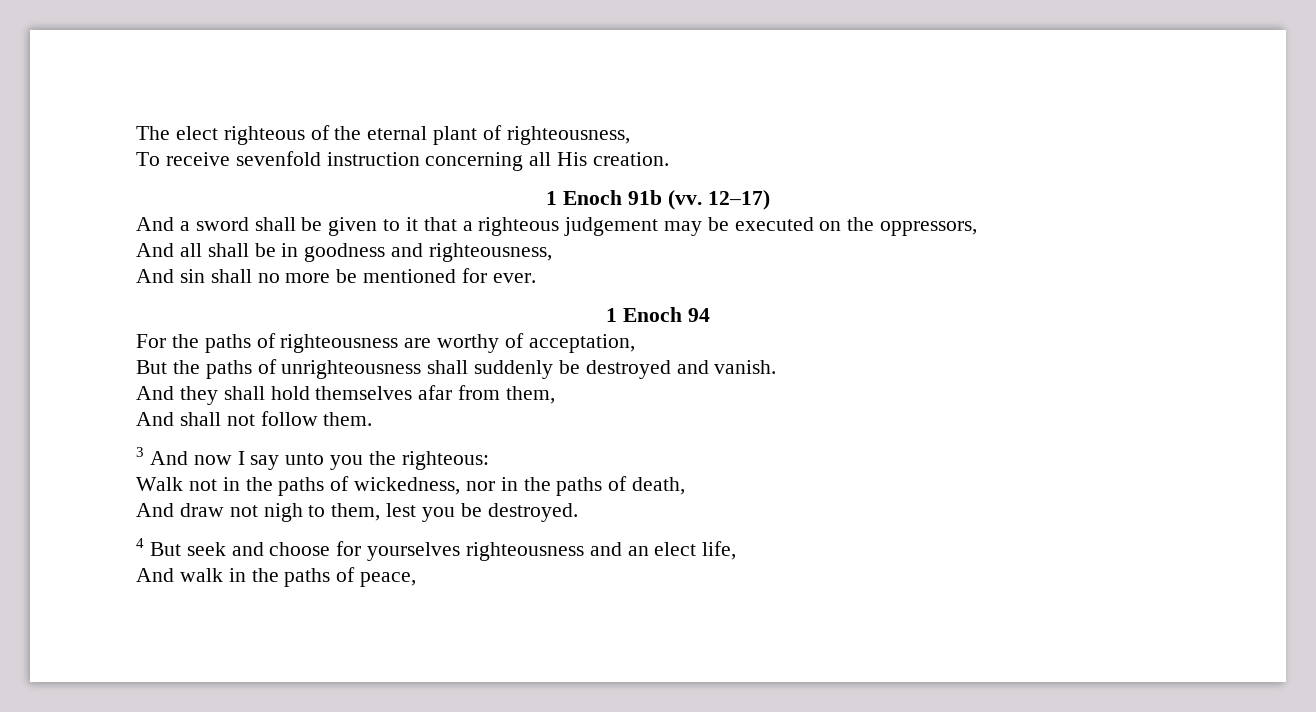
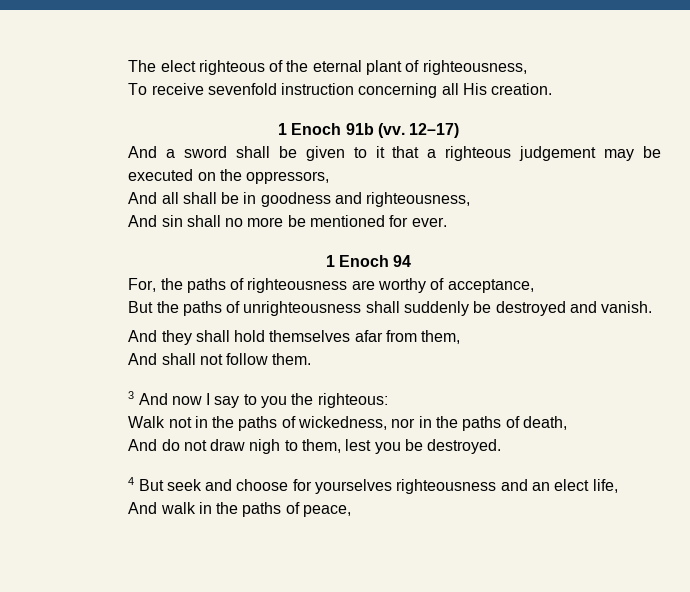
- For the paths of righteousness are worthy of acceptation,
+ For, the paths of righteousness are worthy of acceptance,
- 3 And now I say unto you the righteous:
+ 3 And now I say to you the righteous:
- And draw not nigh to them, lest you be destroyed.
+ And do not draw nigh to them, lest you be destroyed.

